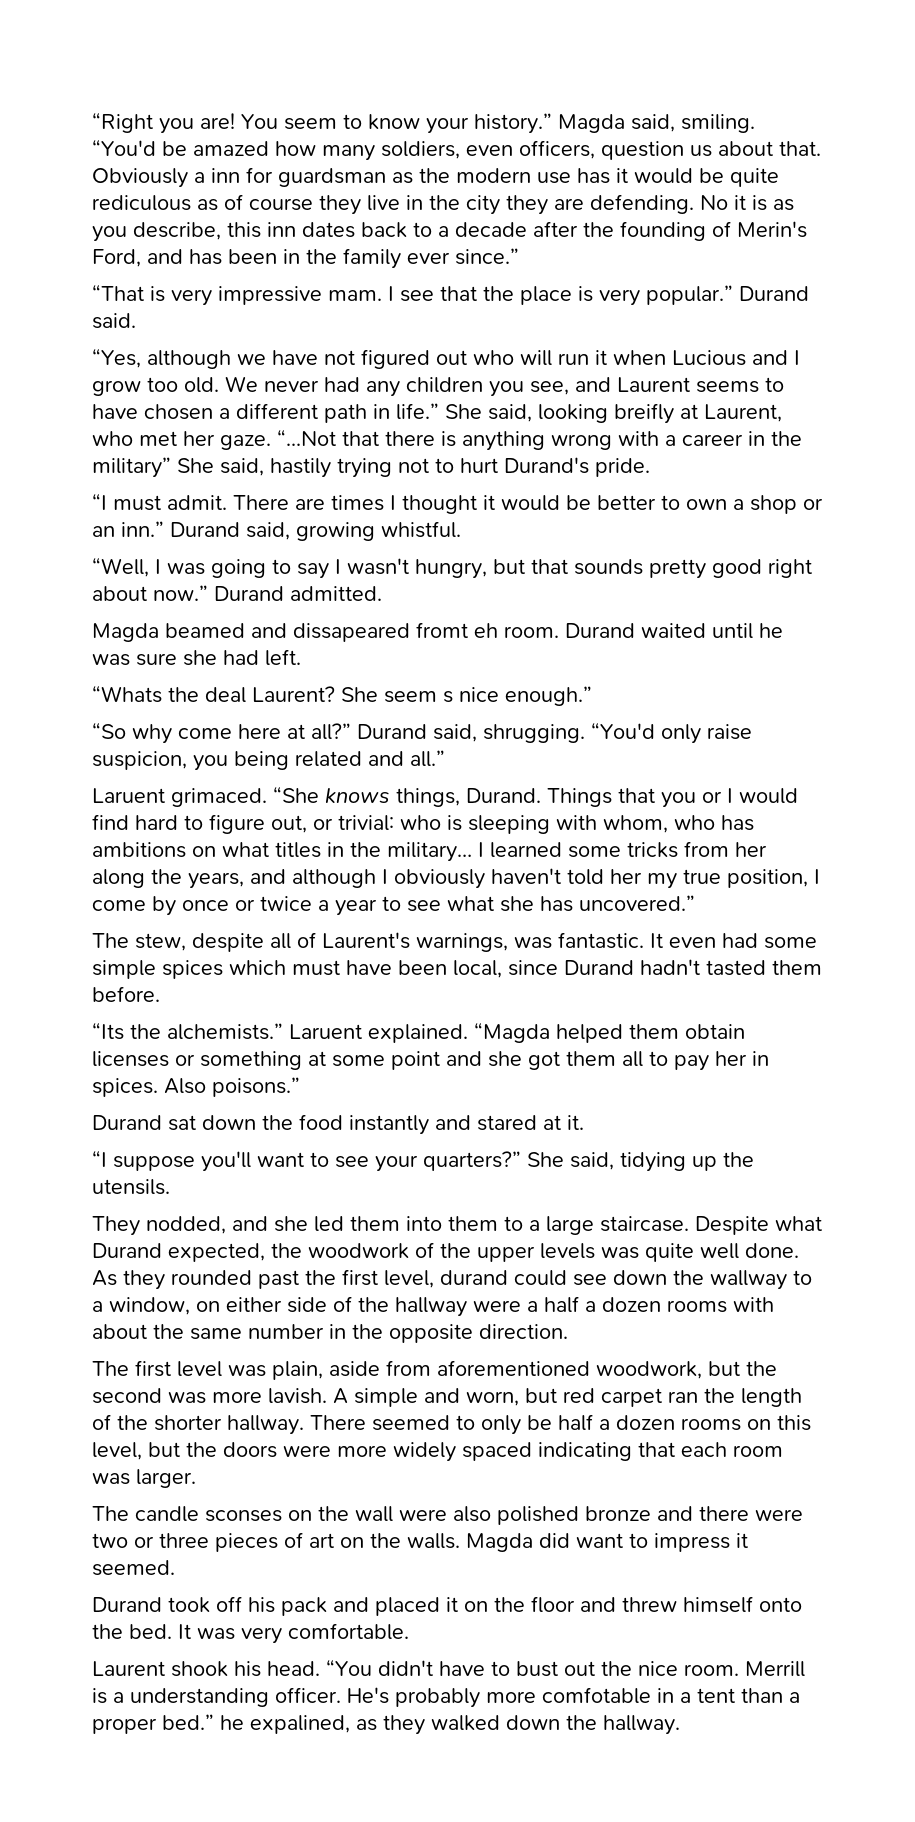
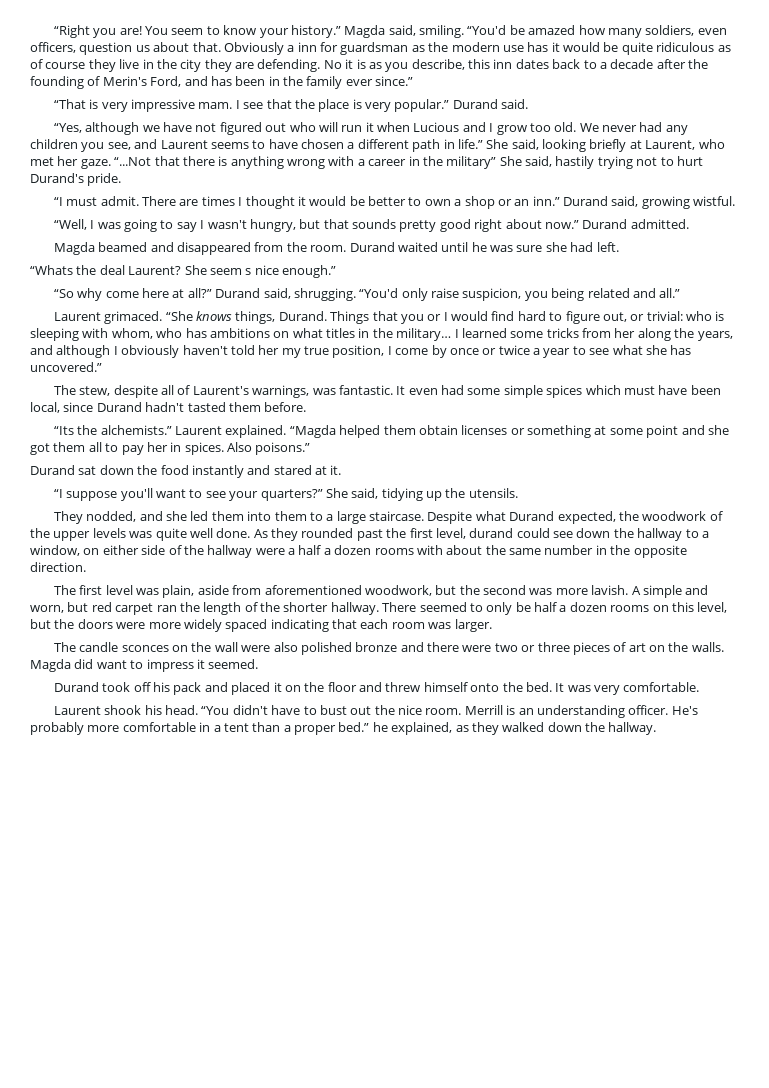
- Obviously a inn for guardsman as the modern use has it would be quite rediculous as of course they live in the city they are defending.
+ Obviously a inn for guardsman as the modern use has it would be quite ridiculous as of course they live in the city they are defending.
- She said, looking breifly at Laurent, who met her gaze.
+ She said, looking briefly at Laurent, who met her gaze.
- Durand said, growing whistful.
+ Durand said, growing wistful.
- Magda beamed and dissapeared fromt eh room.
+ Magda beamed and disappeared from the room.
- Laruent grimaced.
+ Laurent grimaced.
- Laruent explained.
+ Laurent explained.
- As they rounded past the first level, durand could see down the wallway to a window, on either side of the hallway were a half a dozen rooms with about the same number in the opposite direction.
+ As they rounded past the first level, durand could see down the hallway to a window, on either side of the hallway were a half a dozen rooms with about the same number in the opposite direction.
- The candle sconses on the wall were also polished bronze and there were two or three pieces of art on the walls.
+ The candle sconces on the wall were also polished bronze and there were two or three pieces of art on the walls.
- Merrill is a understanding officer.
+ Merrill is an understanding officer.
- He's probably more comfotable in a tent than a proper bed.” he expalined, as they walked down the hallway.
+ He's probably more comfortable in a tent than a proper bed.” he explained, as they walked down the hallway.

